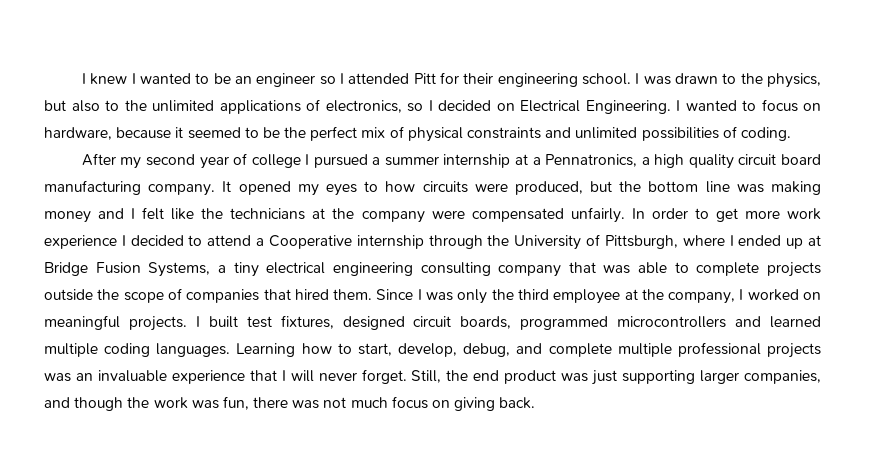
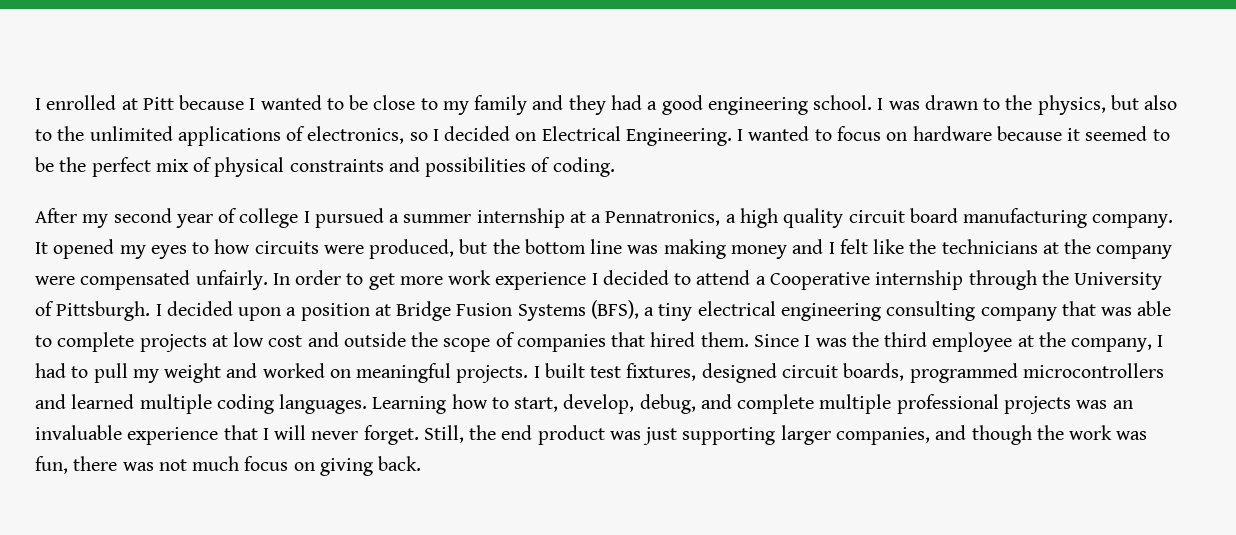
- I knew I wanted to be an engineer so I attended Pitt for their engineering school.
+ I enrolled at Pitt because I wanted to be close to my family and they had a good engineering school.
- I wanted to focus on hardware, because it seemed to be the perfect mix of physical constraints and unlimited possibilities of coding.
+ I wanted to focus on hardware because it seemed to be the perfect mix of physical constraints and possibilities of coding.
- In order to get more work experience I decided to attend a Cooperative internship through the University of Pittsburgh, where I ended up at Bridge Fusion Systems, a tiny electrical engineering consulting company that was able to complete projects outside the scope of companies that hired them.
+ In order to get more work experience I decided to attend a Cooperative internship through the University of Pittsburgh. I decided upon a position at Bridge Fusion Systems (BFS), a tiny electrical engineering consulting company that was able to complete projects at low cost and outside the scope of companies that hired them.
- Since I was only the third employee at the company, I worked on meaningful projects.
+ Since I was the third employee at the company, I had to pull my weight and worked on meaningful projects.

